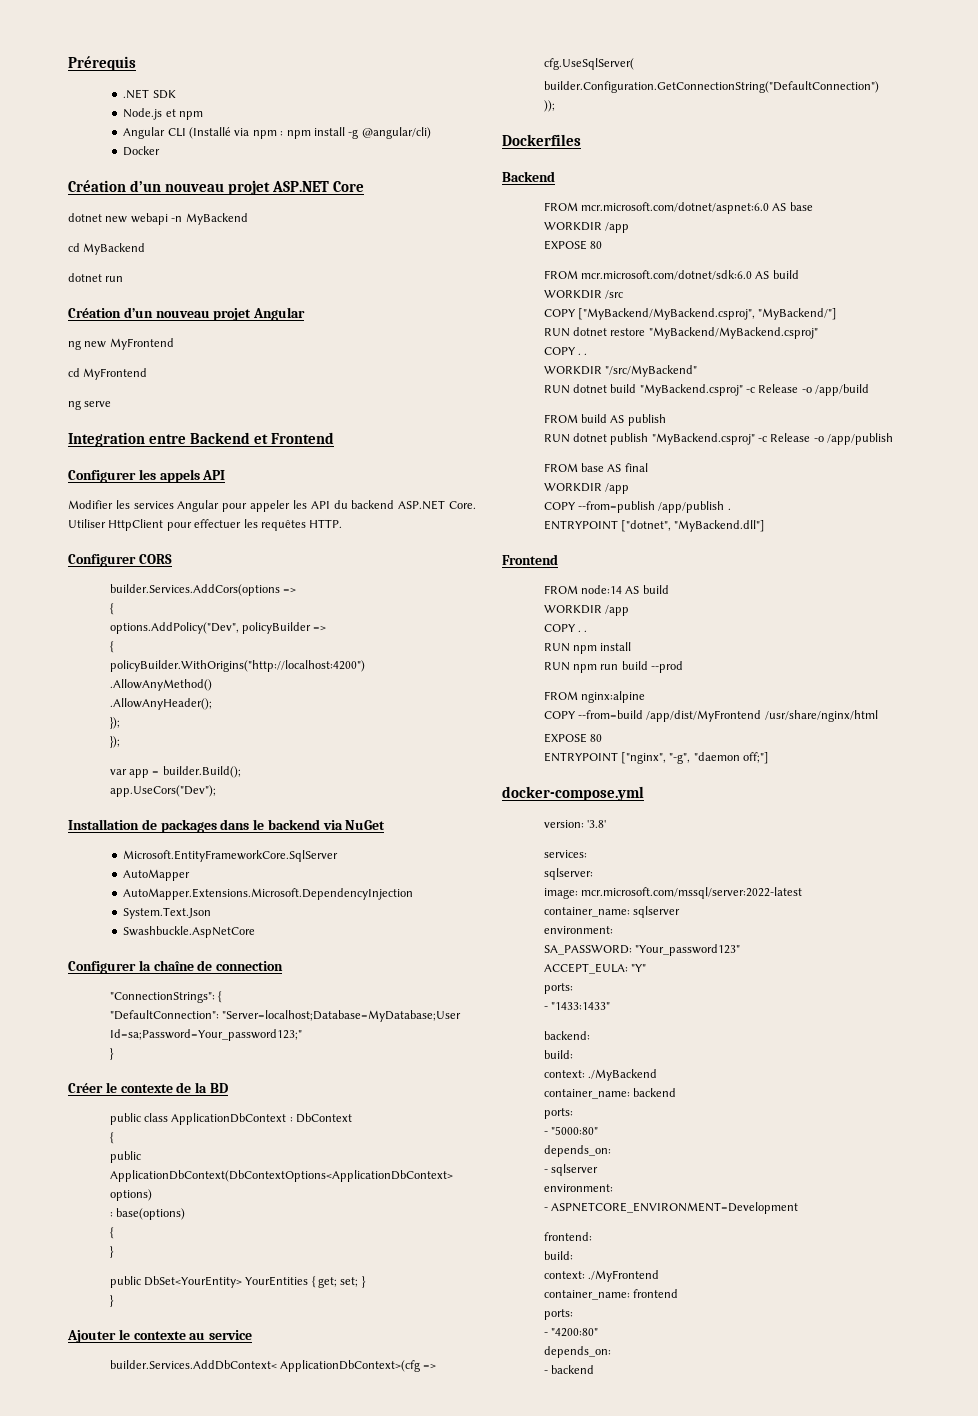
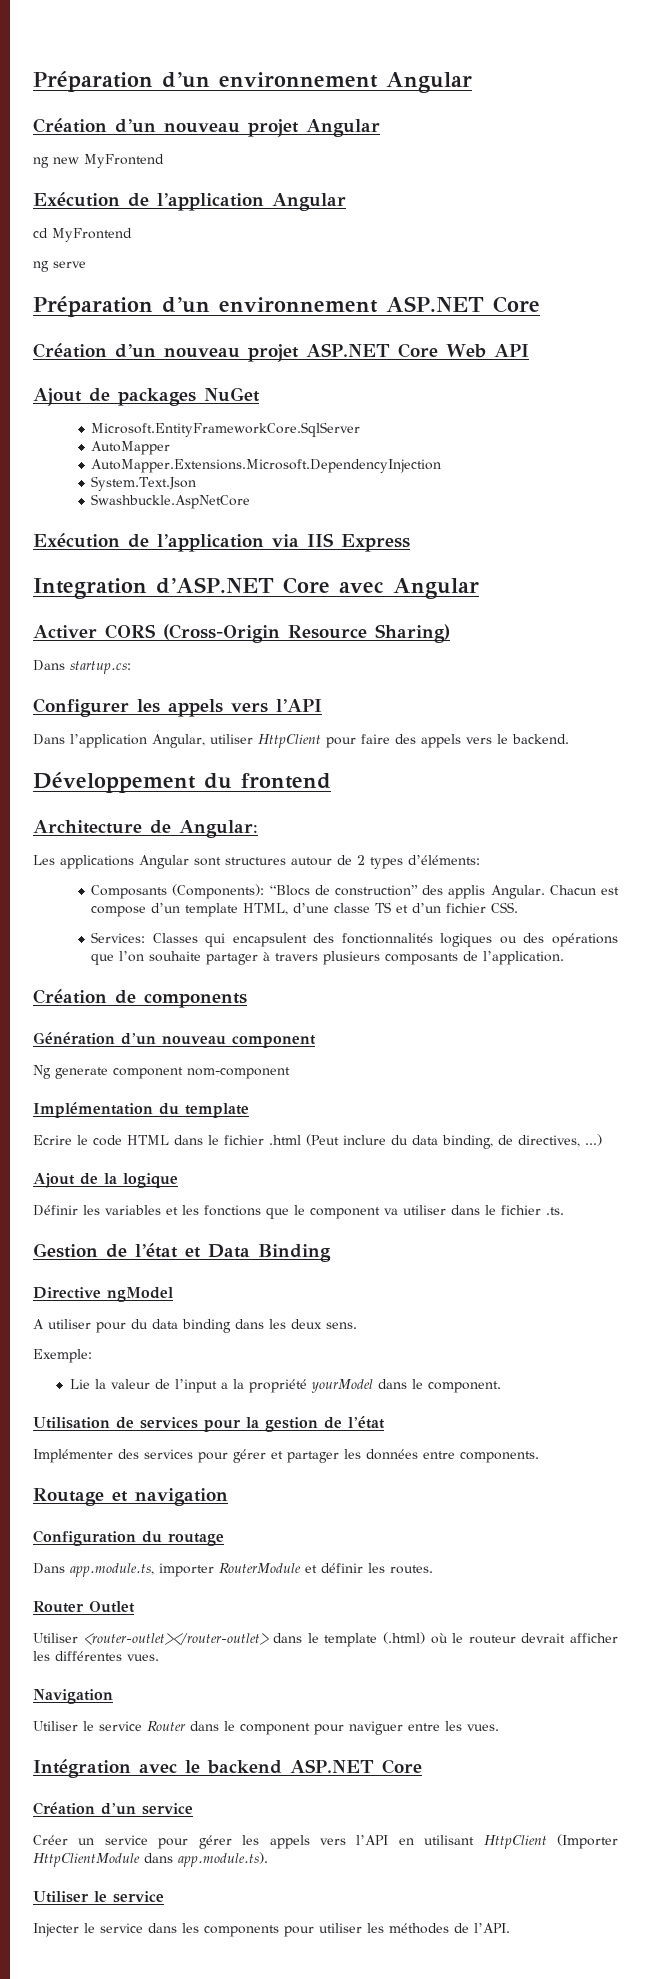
- Prérequis
- .NET SDK
- Node.js et npm
- Angular CLI (Installé via npm : npm install -g @angular/cli)
- Docker
- Création d’un nouveau projet ASP.NET Core
- dotnet new webapi -n MyBackend
- cd MyBackend
- dotnet run
+ Préparation d’un environnement Angular
+ Exécution de l’application Angular
- Integration entre Backend et Frontend
- Configurer les appels API
- Modifier les services Angular pour appeler les API du backend ASP.NET Core. Utiliser HttpClient pour effectuer les requêtes HTTP.
- Configurer CORS
- builder.Services.AddCors(options =>
- {
- options.AddPolicy("Dev", policyBuilder =>
- {
- policyBuilder.WithOrigins("http://localhost:4200")
- .AllowAnyMethod()
- .AllowAnyHeader();
- });
- });
- var app = builder.Build();
- app.UseCors("Dev");
- Installation de packages dans le backend via NuGet
+ Préparation d’un environnement ASP.NET Core
+ Création d’un nouveau projet ASP.NET Core Web API
+ Ajout de packages NuGet
- Configurer la chaîne de connection
- "ConnectionStrings": {
- "DefaultConnection": "Server=localhost;Database=MyDatabase;User Id=sa;Password=Your_password123;"
- }
- Créer le contexte de la BD
- public class ApplicationDbContext : DbContext
- {
- public ApplicationDbContext(DbContextOptions<ApplicationDbContext> options)
- : base(options)
- {
- }
- public DbSet<YourEntity> YourEntities { get; set; }
- }
- Ajouter le contexte au service
- builder.Services.AddDbContext< ApplicationDbContext>(cfg => cfg.UseSqlServer(
- builder.Configuration.GetConnectionString("DefaultConnection")
- ));
- Dockerfiles
- Backend
- FROM mcr.microsoft.com/dotnet/aspnet:6.0 AS base
- WORKDIR /app
- EXPOSE 80
- FROM mcr.microsoft.com/dotnet/sdk:6.0 AS build
- WORKDIR /src
- COPY ["MyBackend/MyBackend.csproj", "MyBackend/"]
- RUN dotnet restore "MyBackend/MyBackend.csproj"
- COPY . .
- WORKDIR "/src/MyBackend"
- RUN dotnet build "MyBackend.csproj" -c Release -o /app/build
- FROM build AS publish
- RUN dotnet publish "MyBackend.csproj" -c Release -o /app/publish
- FROM base AS final
- WORKDIR /app
- COPY --from=publish /app/publish .
- ENTRYPOINT ["dotnet", "MyBackend.dll"]
- Frontend
- FROM node:14 AS build
- WORKDIR /app
- COPY . .
- RUN npm install
- RUN npm run build --prod
- FROM nginx:alpine
- COPY --from=build /app/dist/MyFrontend /usr/share/nginx/html
- EXPOSE 80
- ENTRYPOINT ["nginx", "-g", "daemon off;"]
- docker-compose.yml
- version: '3.8'
- services:
- sqlserver:
- image: mcr.microsoft.com/mssql/server:2022-latest
- container_name: sqlserver
- environment:
- SA_PASSWORD: "Your_password123"
- ACCEPT_EULA: "Y"
- ports:
- - "1433:1433"
- backend:
- build:
- context: ./MyBackend
- container_name: backend
- ports:
- - "5000:80"
- depends_on:
- - sqlserver
- environment:
- - ASPNETCORE_ENVIRONMENT=Development
- frontend:
- build:
- context: ./MyFrontend
- container_name: frontend
- ports:
- - "4200:80"
- depends_on:
- - backend
+ Exécution de l’application via IIS Express
+ Integration d’ASP.NET Core avec Angular
+ Activer CORS (Cross-Origin Resource Sharing)
+ Dans startup.cs:
+ Configurer les appels vers l’API
+ Dans l’application Angular, utiliser HttpClient pour faire des appels vers le backend.
+ Développement du frontend
+ Architecture de Angular:
+ Les applications Angular sont structures autour de 2 types d’éléments:
+ Composants (Components): “Blocs de construction” des applis Angular. Chacun est compose d’un template HTML, d’une classe TS et d’un fichier CSS.
+ Services: Classes qui encapsulent des fonctionnalités logiques ou des opérations que l’on souhaite partager à travers plusieurs composants de l’application.
+ Création de components
+ Génération d’un nouveau component
+ Ng generate component nom-component
+ Implémentation du template
+ Ecrire le code HTML dans le fichier .html (Peut inclure du data binding, de directives, ...)
+ Ajout de la logique
+ Définir les variables et les fonctions que le component va utiliser dans le fichier .ts.
+ Gestion de l’état et Data Binding
+ Directive ngModel
+ A utiliser pour du data binding dans les deux sens.
+ Exemple:
+ Lie la valeur de l’input a la propriété yourModel dans le component.
+ Utilisation de services pour la gestion de l’état
+ Implémenter des services pour gérer et partager les données entre components.
+ Routage et navigation
+ Configuration du routage
+ Dans app.module.ts, importer RouterModule et définir les routes.
+ Router Outlet
+ Utiliser <router-outlet></router-outlet> dans le template (.html) où le routeur devrait afficher les différentes vues.
+ Navigation
+ Utiliser le service Router dans le component pour naviguer entre les vues.
+ Intégration avec le backend ASP.NET Core
+ Création d’un service
+ Créer un service pour gérer les appels vers l’API en utilisant HttpClient (Importer HttpClientModule dans app.module.ts).
+ Utiliser le service
+ Injecter le service dans les components pour utiliser les méthodes de l’API.

